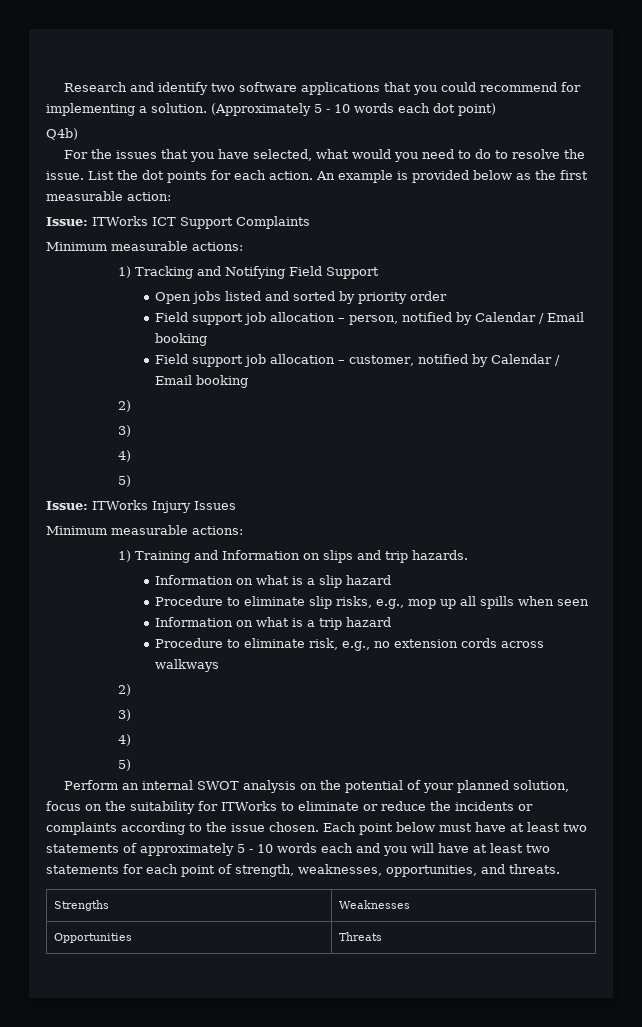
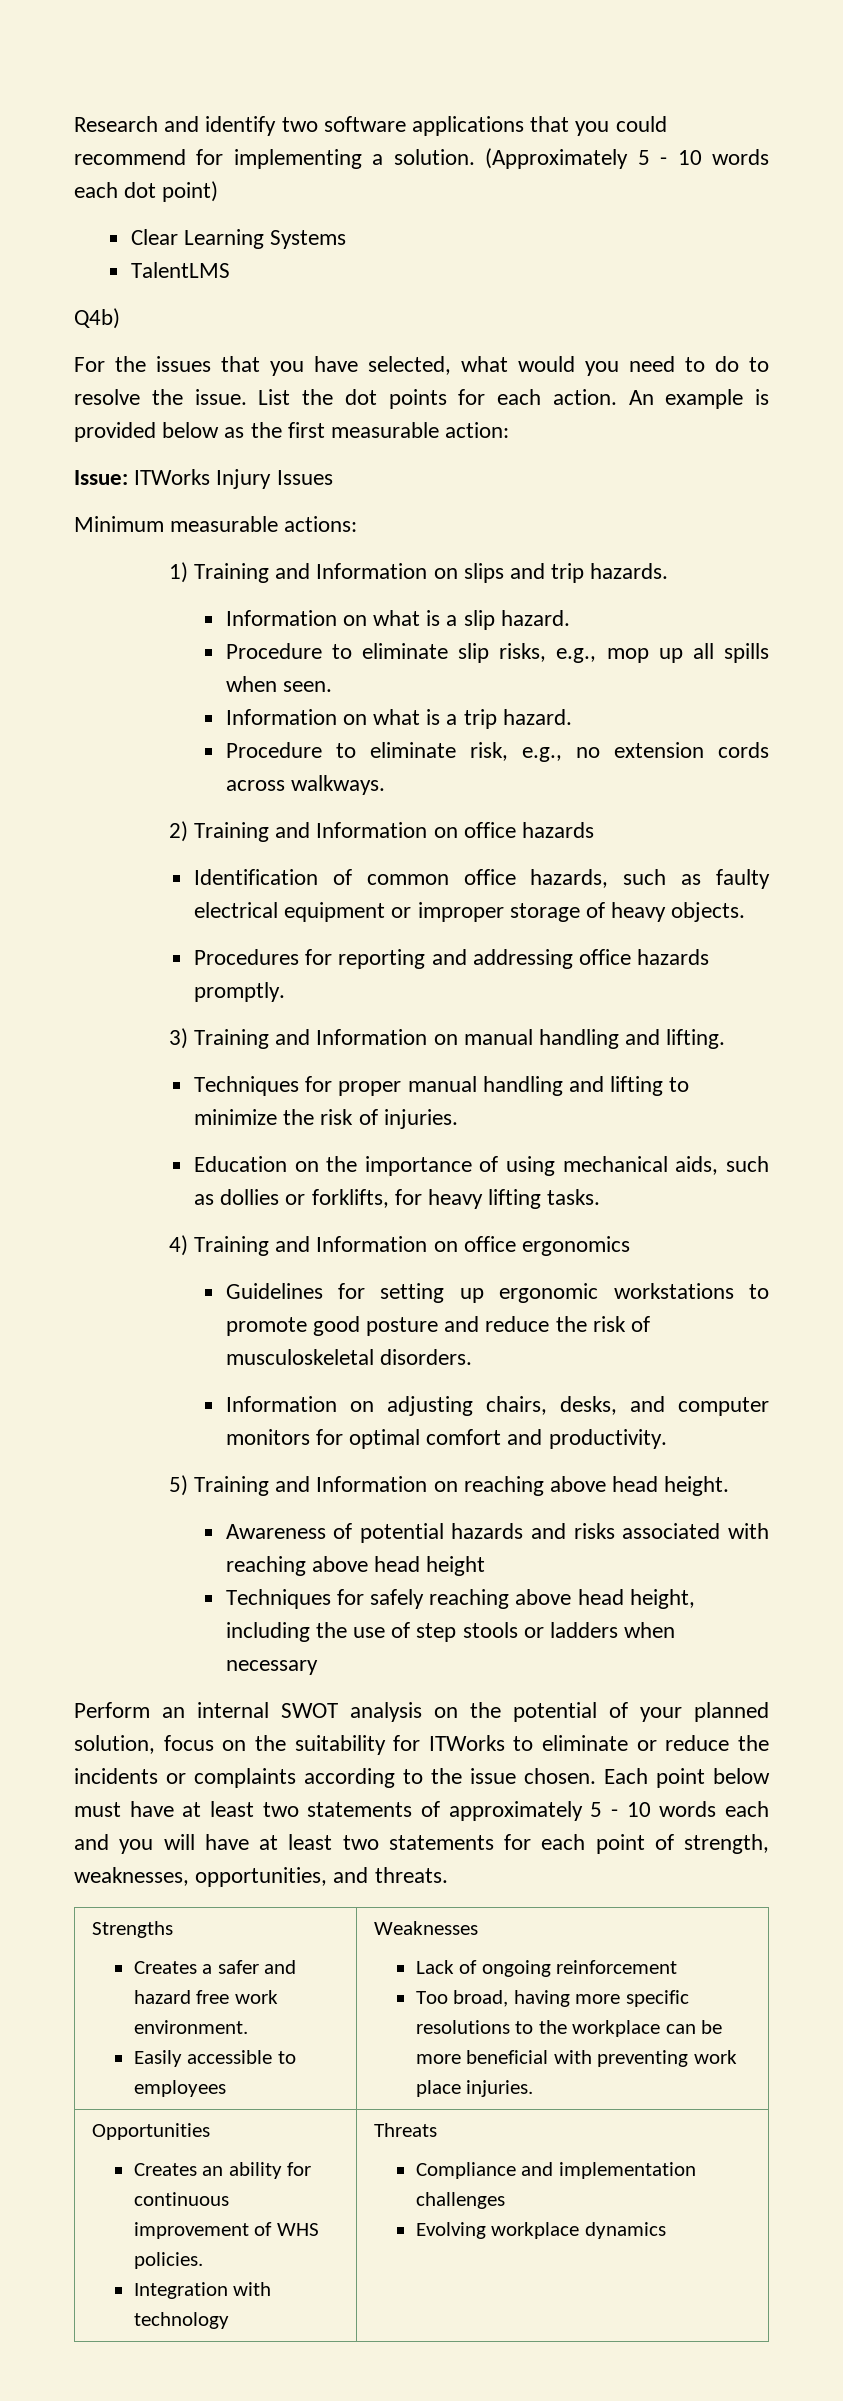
+ Clear Learning Systems
+ TalentLMS
- Issue: ITWorks ICT Support Complaints
- Minimum measurable actions:
- 1) Tracking and Notifying Field Support
- Open jobs listed and sorted by priority order
- Field support job allocation – person, notified by Calendar / Email booking
- Field support job allocation – customer, notified by Calendar / Email booking
- 2)
- 3)
- 4)
- 5)
- Information on what is a slip hazard
+ Information on what is a slip hazard.
- Procedure to eliminate slip risks, e.g., mop up all spills when seen
+ Procedure to eliminate slip risks, e.g., mop up all spills when seen.
- Information on what is a trip hazard
+ Information on what is a trip hazard.
- Procedure to eliminate risk, e.g., no extension cords across walkways
- 2)
- 3)
- 4)
- 5)
+ Procedure to eliminate risk, e.g., no extension cords across walkways.
+ 2) Training and Information on office hazards
+ Identification of common office hazards, such as faulty electrical equipment or improper storage of heavy objects.
+ Procedures for reporting and addressing office hazards promptly.
+ 3) Training and Information on manual handling and lifting.
+ Techniques for proper manual handling and lifting to minimize the risk of injuries.
+ Education on the importance of using mechanical aids, such as dollies or forklifts, for heavy lifting tasks.
+ 4) Training and Information on office ergonomics
+ Guidelines for setting up ergonomic workstations to promote good posture and reduce the risk of musculoskeletal disorders.
+ Information on adjusting chairs, desks, and computer monitors for optimal comfort and productivity.
+ 5) Training and Information on reaching above head height.
+ Awareness of potential hazards and risks associated with reaching above head height
+ Techniques for safely reaching above head height, including the use of step stools or ladders when necessary
- Strengths | Weaknesses
- Opportunities | Threats
+ Strengths
+ Creates a safer and hazard free work environment.
+ Easily accessible to employees | Weaknesses
+ Lack of ongoing reinforcement
+ Too broad, having more specific resolutions to the workplace can be more beneficial with preventing work place injuries.
+ Opportunities
+ Creates an ability for continuous improvement of WHS policies.
+ Integration with technology | Threats
+ Compliance and implementation challenges
+ Evolving workplace dynamics

